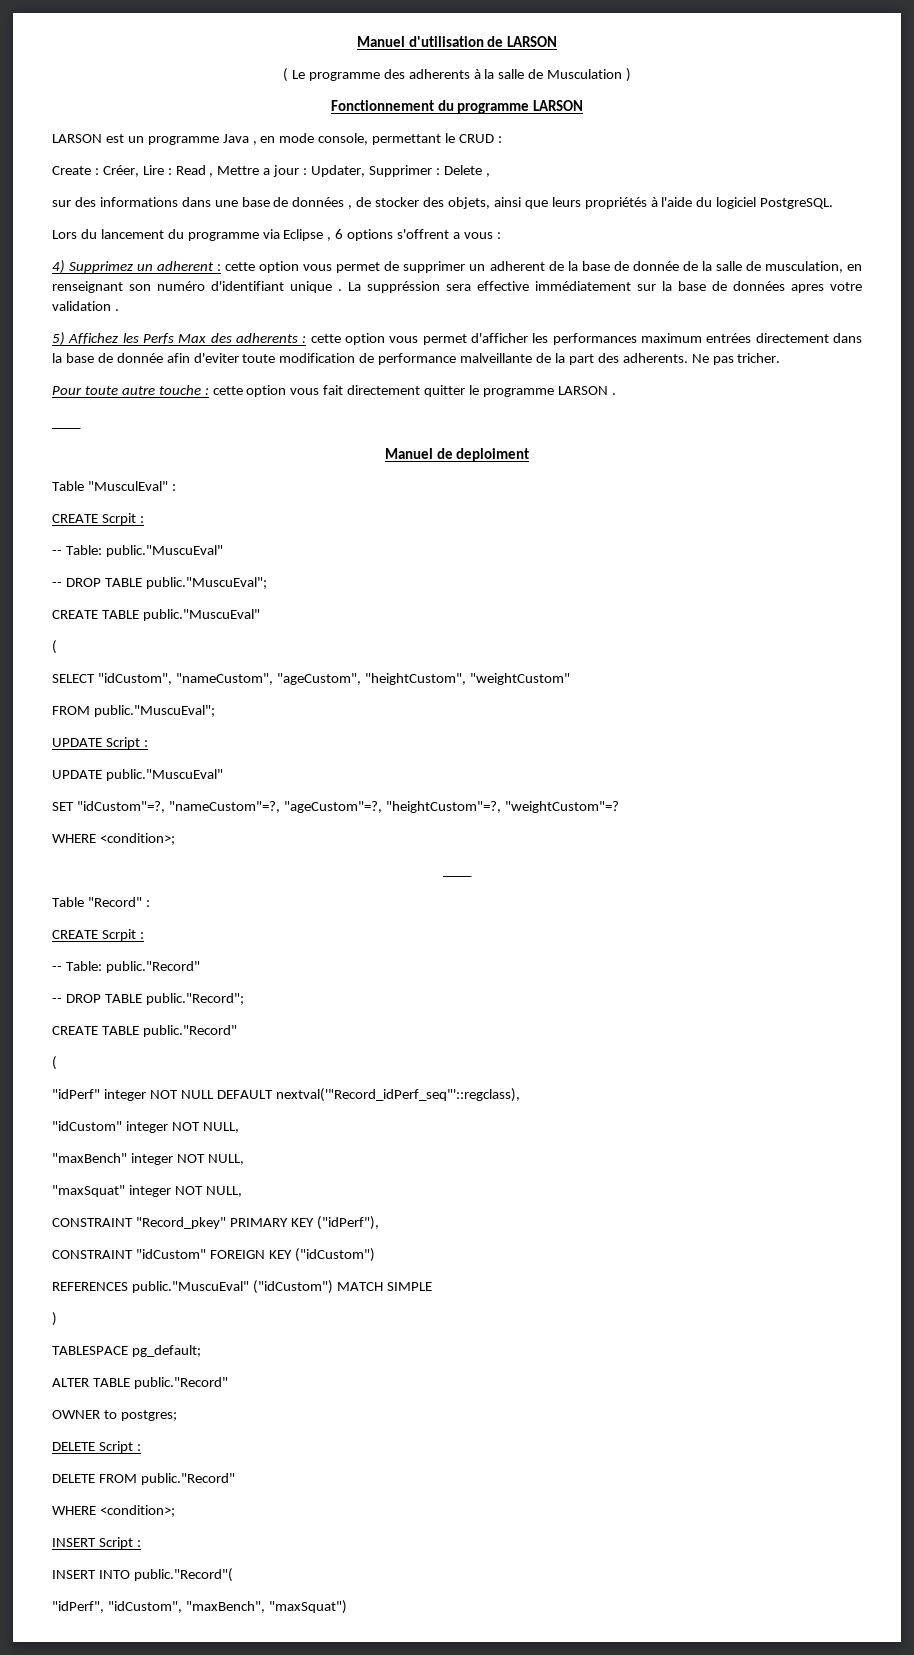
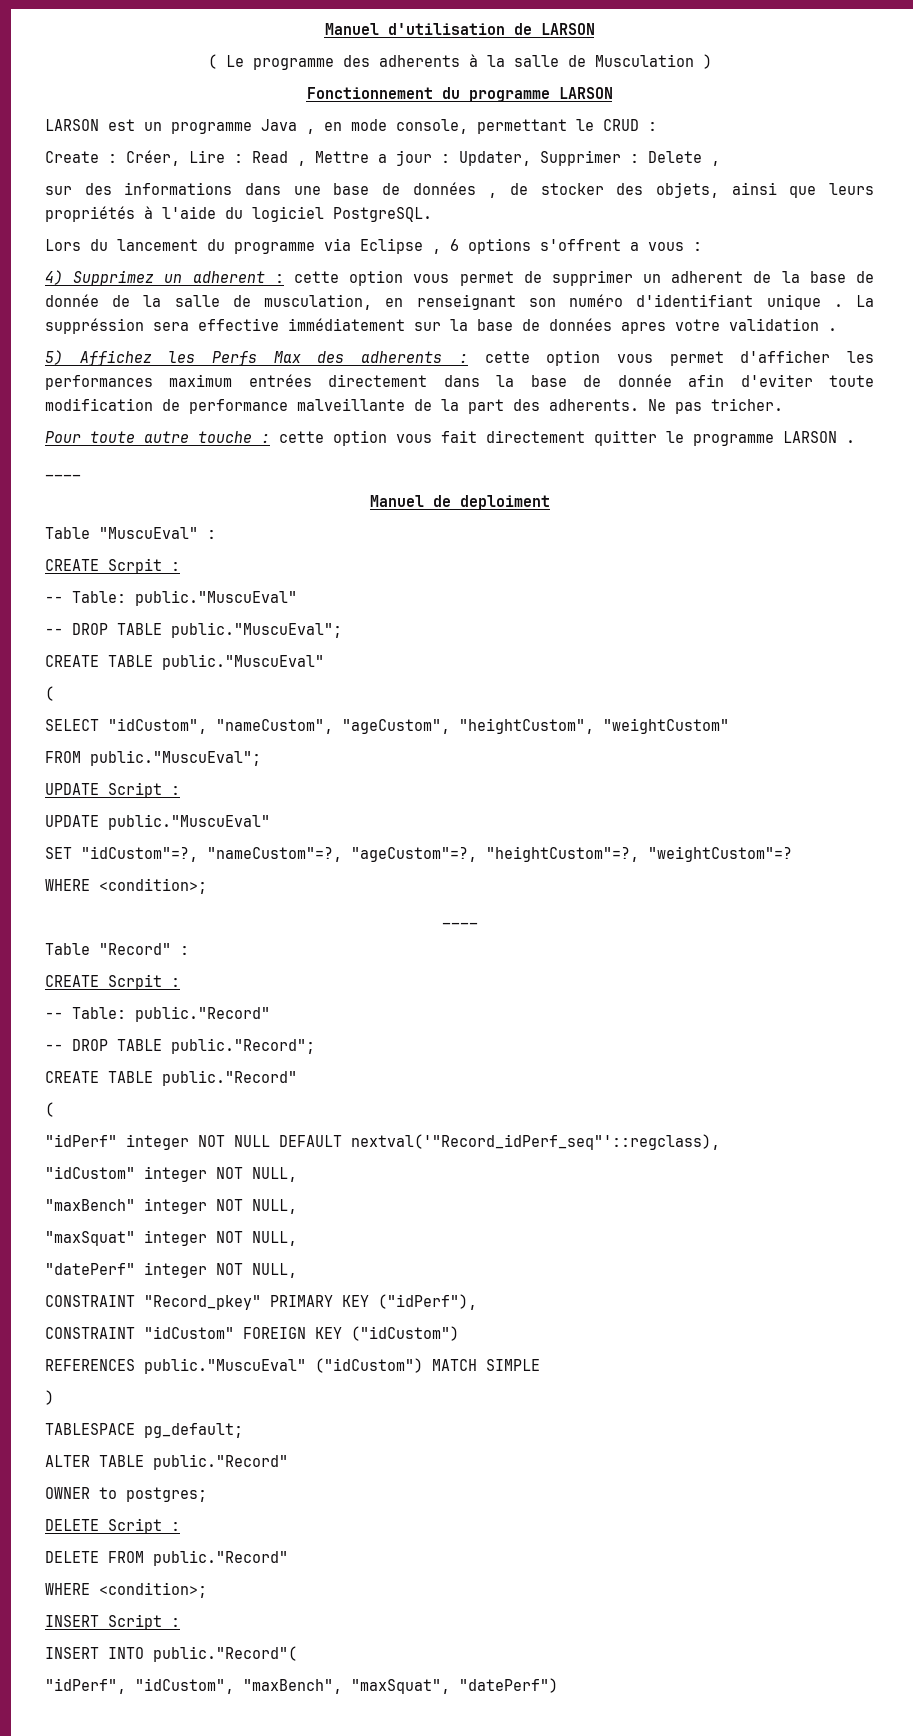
- Table "MusculEval" :
+ Table "MuscuEval" :
+ "datePerf" integer NOT NULL,
- "idPerf", "idCustom", "maxBench", "maxSquat")
+ "idPerf", "idCustom", "maxBench", "maxSquat", "datePerf")

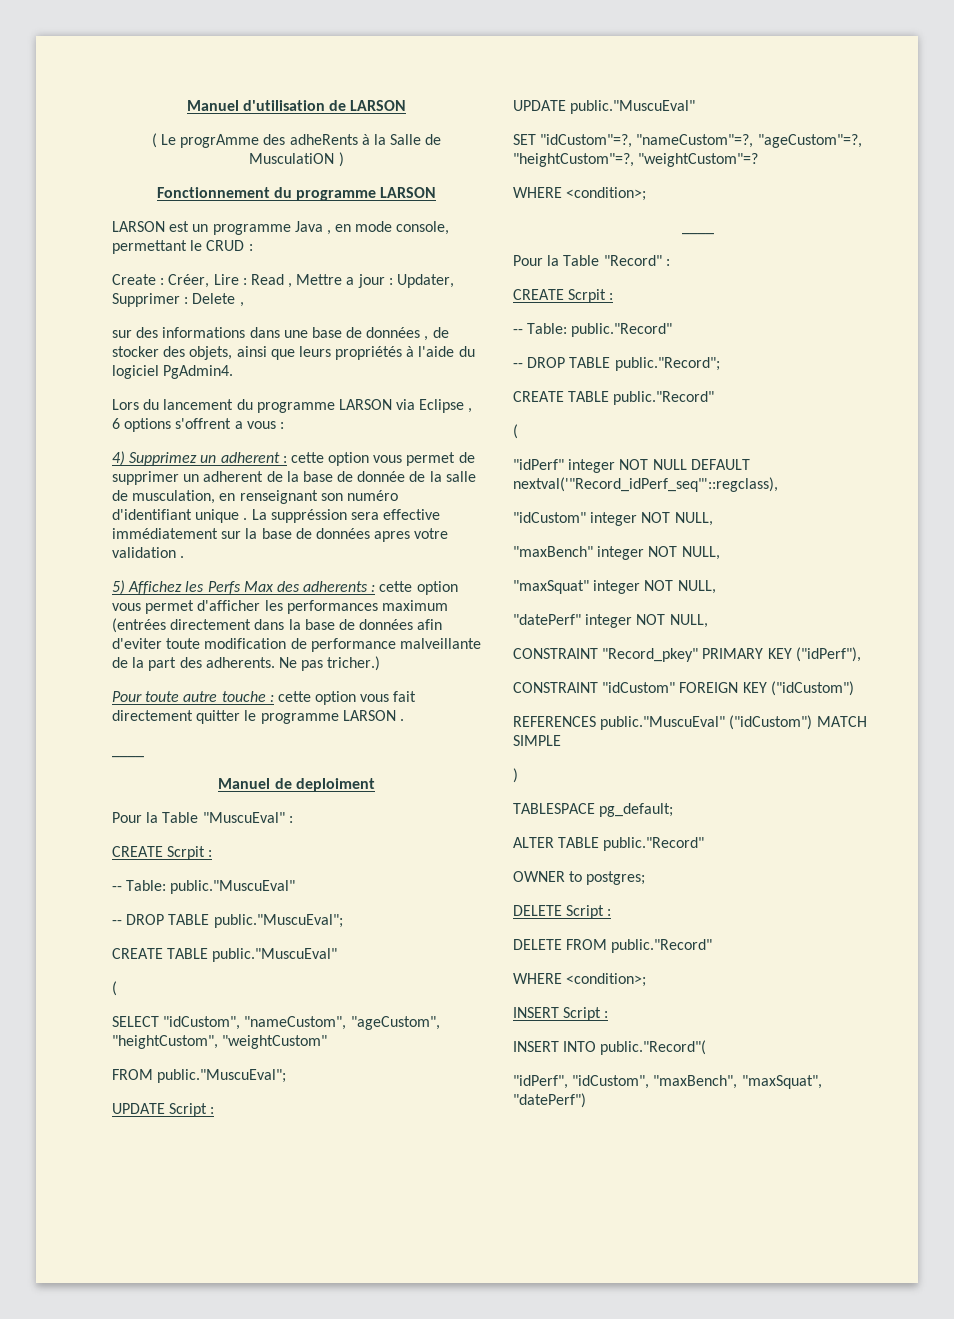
- ( Le programme des adherents à la salle de Musculation )
+ ( Le progrAmme des adheRents à la Salle de MusculatiON )
- sur des informations dans une base de données , de stocker des objets, ainsi que leurs propriétés à l'aide du logiciel PostgreSQL.
+ sur des informations dans une base de données , de stocker des objets, ainsi que leurs propriétés à l'aide du logiciel PgAdmin4.
- Lors du lancement du programme via Eclipse , 6 options s'offrent a vous :
+ Lors du lancement du programme LARSON via Eclipse , 6 options s'offrent a vous :
- 5) Affichez les Perfs Max des adherents : cette option vous permet d'afficher les performances maximum entrées directement dans la base de donnée afin d'eviter toute modification de performance malveillante de la part des adherents.
+ 5) Affichez les Perfs Max des adherents : cette option vous permet d'afficher les performances maximum (entrées directement dans la base de données afin d'eviter toute modification de performance malveillante de la part des adherents.
- Ne pas tricher.
+ Ne pas tricher.)
- Table "MuscuEval" :
+ Pour la Table "MuscuEval" :
- Table "Record" :
+ Pour la Table "Record" :

